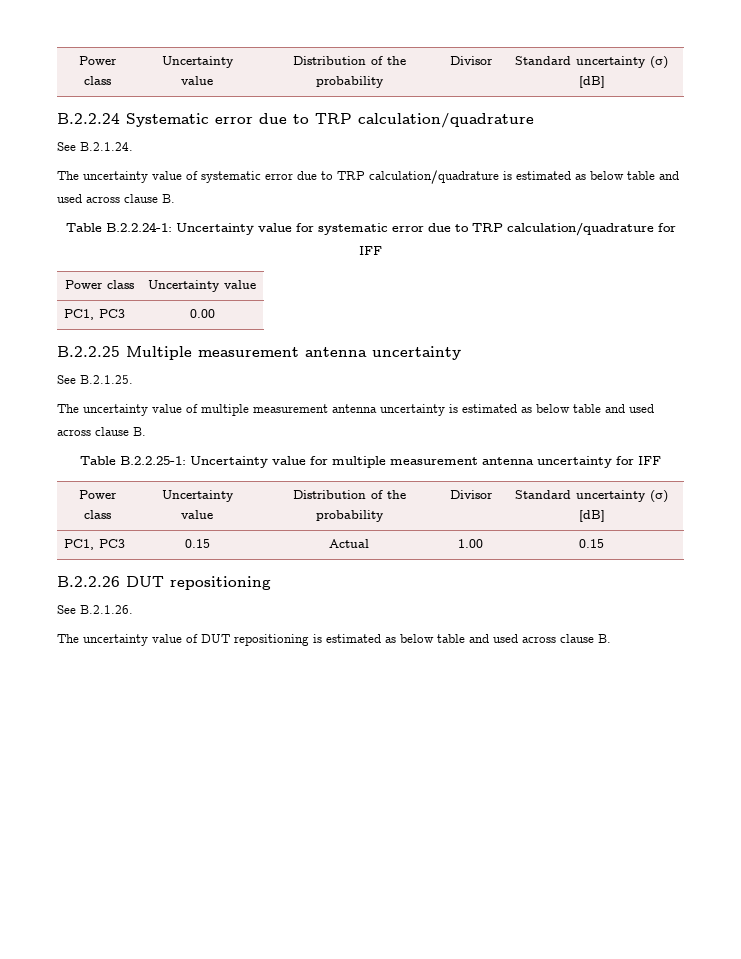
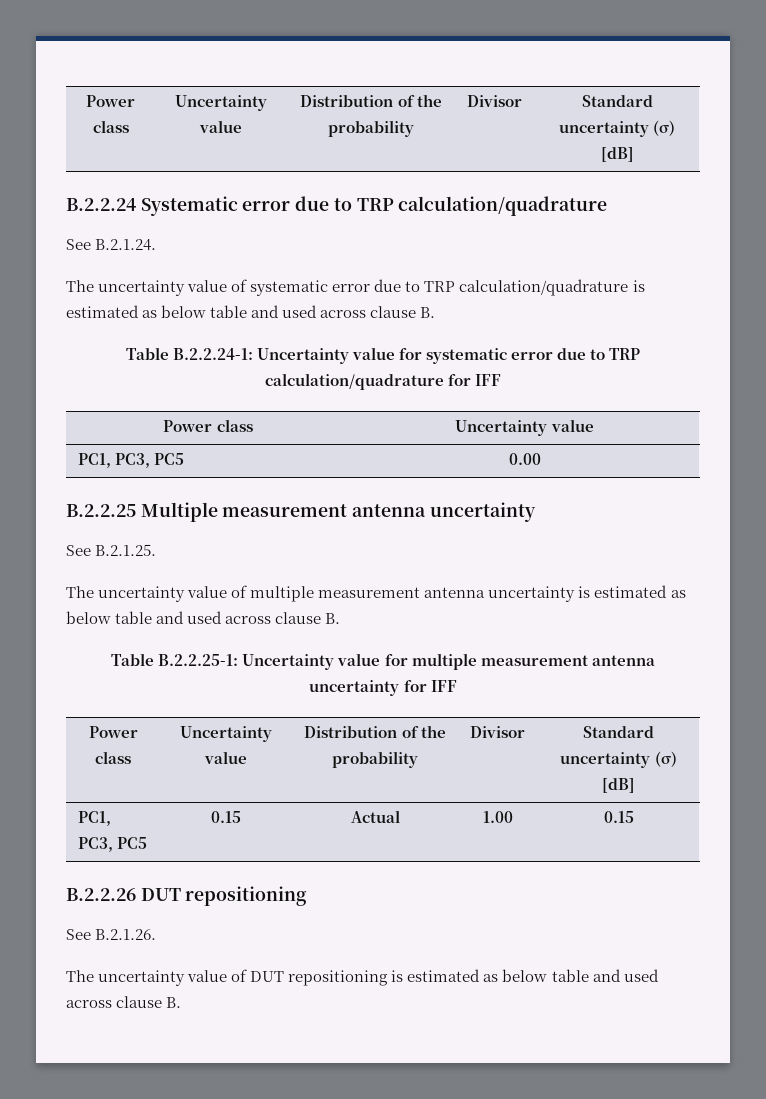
- PC1, PC3 | 0.00
+ PC1, PC3, PC5 | 0.00
- PC1, PC3 | 0.15 | Actual | 1.00 | 0.15
+ PC1, PC3, PC5 | 0.15 | Actual | 1.00 | 0.15

